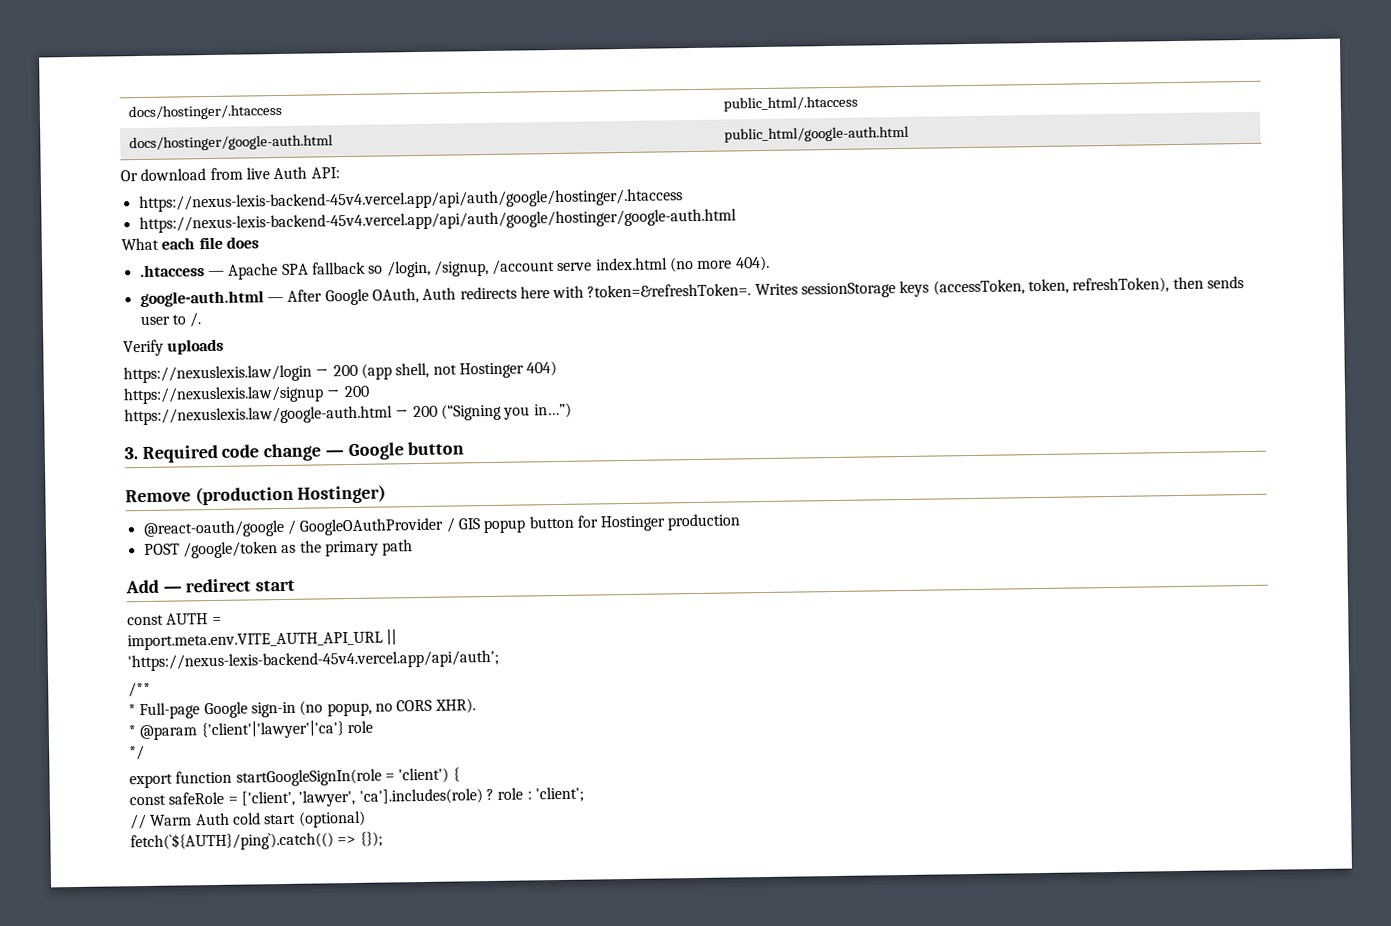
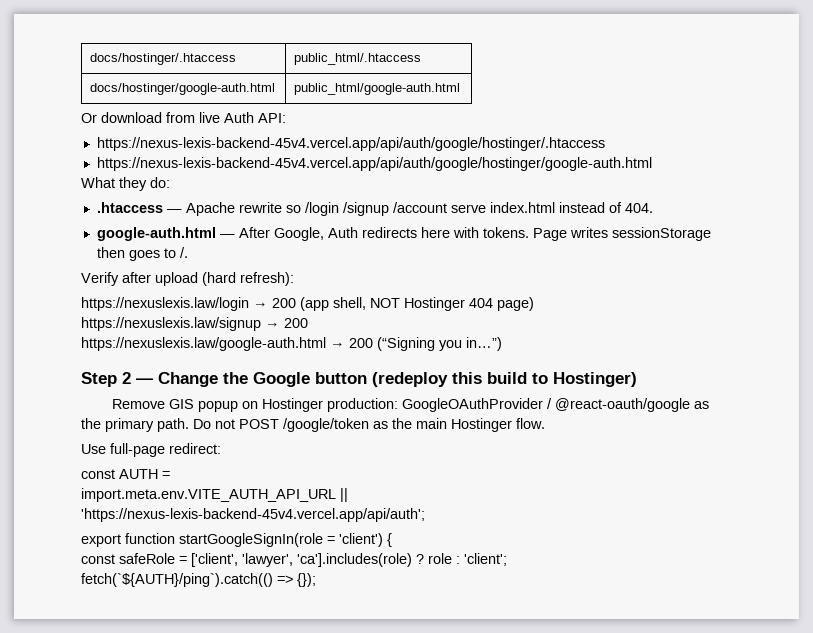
- What each file does
+ What they do:
- .htaccess — Apache SPA fallback so /login, /signup, /account serve index.html (no more 404).
+ .htaccess — Apache rewrite so /login /signup /account serve index.html instead of 404.
- google-auth.html — After Google OAuth, Auth redirects here with ?token=&refreshToken=. Writes sessionStorage keys (accessToken, token, refreshToken), then sends user to /.
+ google-auth.html — After Google, Auth redirects here with tokens. Page writes sessionStorage then goes to /.
- Verify uploads
+ Verify after upload (hard refresh):
- https://nexuslexis.law/login → 200 (app shell, not Hostinger 404)
+ https://nexuslexis.law/login → 200 (app shell, NOT Hostinger 404 page)
- 3. Required code change — Google button
- Remove (production Hostinger)
- @react-oauth/google / GoogleOAuthProvider / GIS popup button for Hostinger production
- POST /google/token as the primary path
- Add — redirect start
+ Step 2 — Change the Google button (redeploy this build to Hostinger)
+ Remove GIS popup on Hostinger production: GoogleOAuthProvider / @react-oauth/google as the primary path. Do not POST /google/token as the main Hostinger flow.
+ Use full-page redirect:
- /**
- * Full-page Google sign-in (no popup, no CORS XHR).
- * @param {'client'|'lawyer'|'ca'} role
- */
- // Warm Auth cold start (optional)

